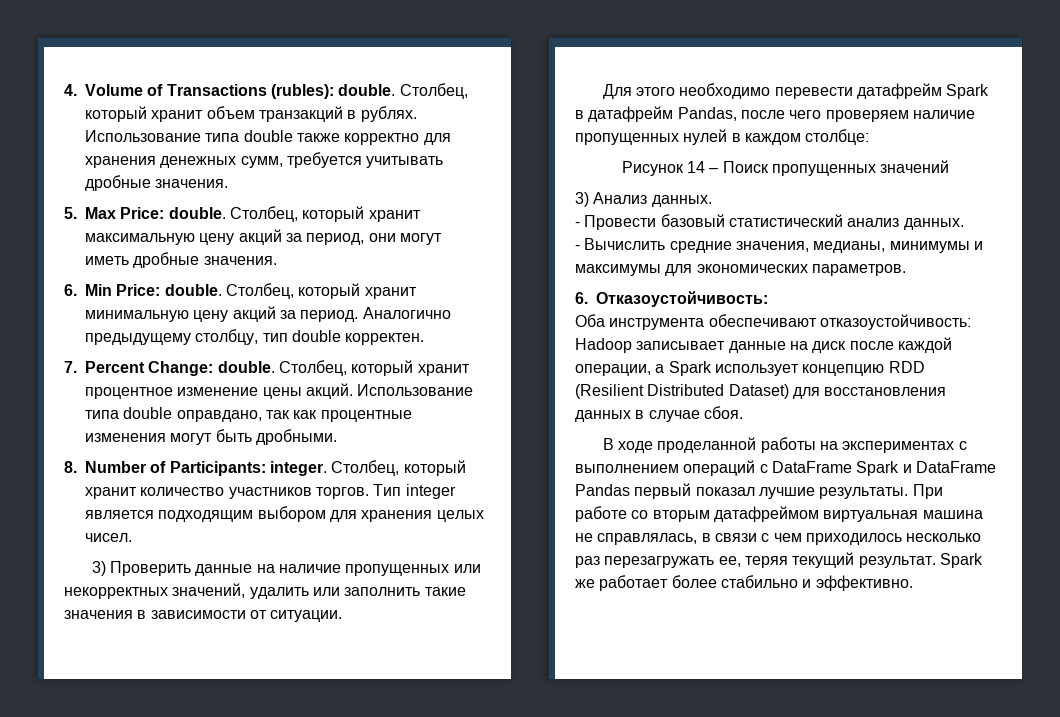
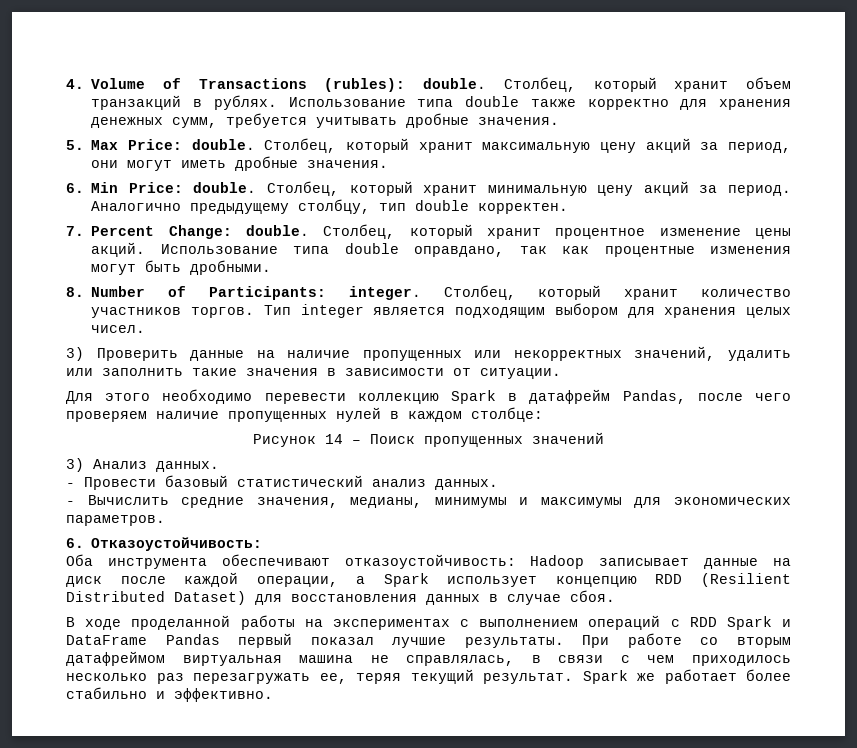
- Для этого необходимо перевести датафрейм Spark в датафрейм Pandas, после чего проверяем наличие пропущенных нулей в каждом столбце:
+ Для этого необходимо перевести коллекцию Spark в датафрейм Pandas, после чего проверяем наличие пропущенных нулей в каждом столбце:
- В ходе проделанной работы на экспериментах с выполнением операций с DataFrame Spark и DataFrame Pandas первый показал лучшие результаты.
+ В ходе проделанной работы на экспериментах с выполнением операций с RDD Spark и DataFrame Pandas первый показал лучшие результаты.

